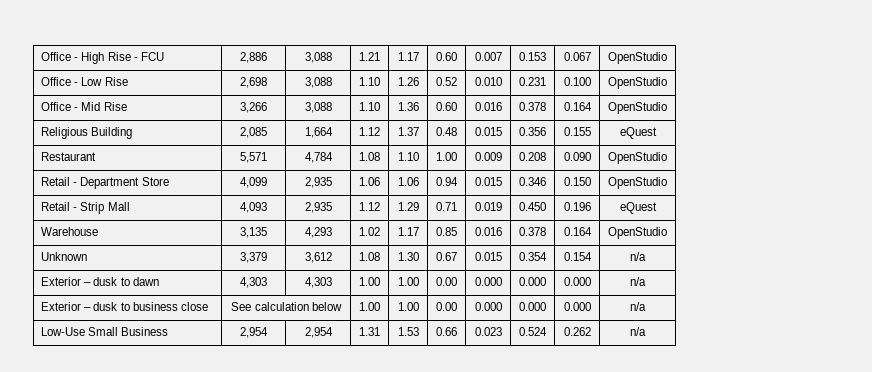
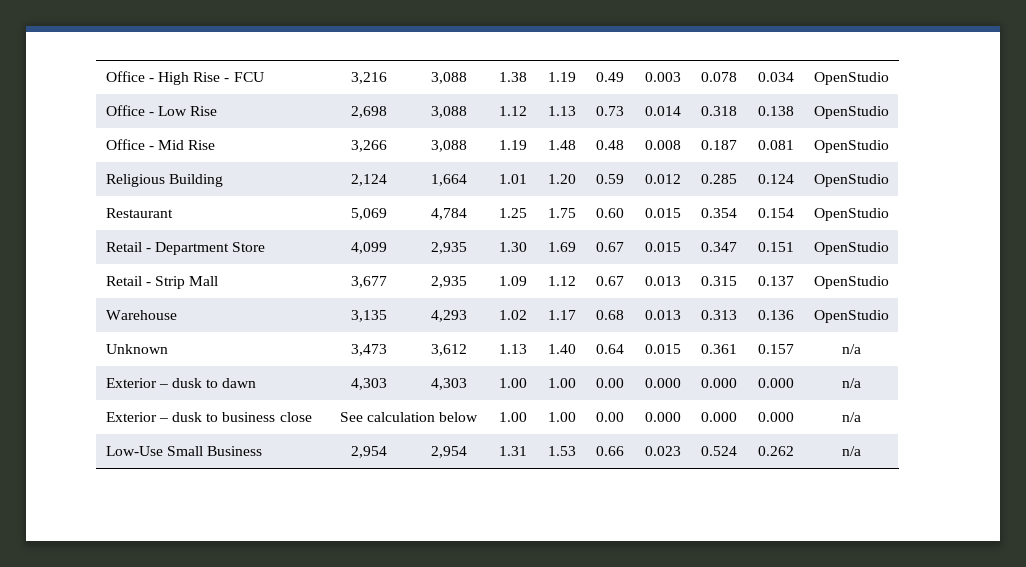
- Office - High Rise - FCU | 2,886 | 3,088 | 1.21 | 1.17 | 0.60 | 0.007 | 0.153 | 0.067 | OpenStudio
+ Office - High Rise - FCU | 3,216 | 3,088 | 1.38 | 1.19 | 0.49 | 0.003 | 0.078 | 0.034 | OpenStudio
- Office - Low Rise | 2,698 | 3,088 | 1.10 | 1.26 | 0.52 | 0.010 | 0.231 | 0.100 | OpenStudio
+ Office - Low Rise | 2,698 | 3,088 | 1.12 | 1.13 | 0.73 | 0.014 | 0.318 | 0.138 | OpenStudio
- Office - Mid Rise | 3,266 | 3,088 | 1.10 | 1.36 | 0.60 | 0.016 | 0.378 | 0.164 | OpenStudio
+ Office - Mid Rise | 3,266 | 3,088 | 1.19 | 1.48 | 0.48 | 0.008 | 0.187 | 0.081 | OpenStudio
- Religious Building | 2,085 | 1,664 | 1.12 | 1.37 | 0.48 | 0.015 | 0.356 | 0.155 | eQuest
- Restaurant | 5,571 | 4,784 | 1.08 | 1.10 | 1.00 | 0.009 | 0.208 | 0.090 | OpenStudio
+ Religious Building | 2,124 | 1,664 | 1.01 | 1.20 | 0.59 | 0.012 | 0.285 | 0.124 | OpenStudio
+ Restaurant | 5,069 | 4,784 | 1.25 | 1.75 | 0.60 | 0.015 | 0.354 | 0.154 | OpenStudio
- Retail - Department Store | 4,099 | 2,935 | 1.06 | 1.06 | 0.94 | 0.015 | 0.346 | 0.150 | OpenStudio
+ Retail - Department Store | 4,099 | 2,935 | 1.30 | 1.69 | 0.67 | 0.015 | 0.347 | 0.151 | OpenStudio
- Retail - Strip Mall | 4,093 | 2,935 | 1.12 | 1.29 | 0.71 | 0.019 | 0.450 | 0.196 | eQuest
+ Retail - Strip Mall | 3,677 | 2,935 | 1.09 | 1.12 | 0.67 | 0.013 | 0.315 | 0.137 | OpenStudio
- Warehouse | 3,135 | 4,293 | 1.02 | 1.17 | 0.85 | 0.016 | 0.378 | 0.164 | OpenStudio
+ Warehouse | 3,135 | 4,293 | 1.02 | 1.17 | 0.68 | 0.013 | 0.313 | 0.136 | OpenStudio
- Unknown | 3,379 | 3,612 | 1.08 | 1.30 | 0.67 | 0.015 | 0.354 | 0.154 | n/a
+ Unknown | 3,473 | 3,612 | 1.13 | 1.40 | 0.64 | 0.015 | 0.361 | 0.157 | n/a

